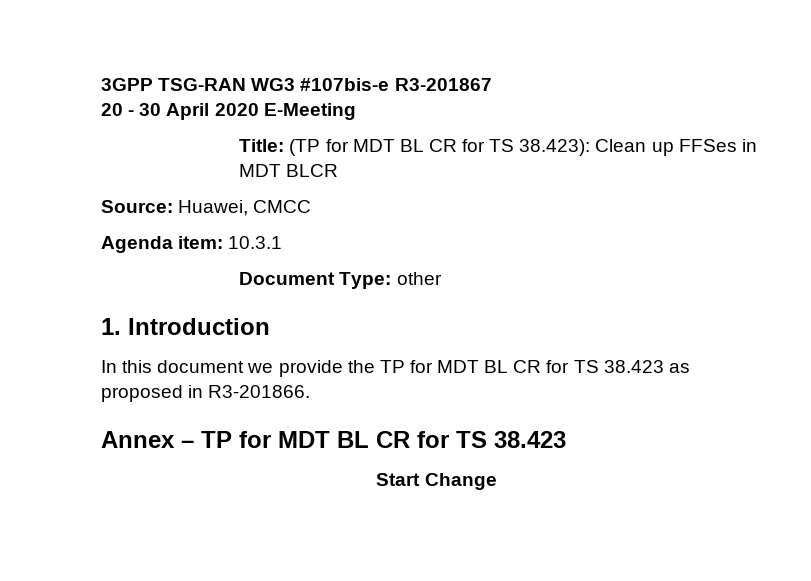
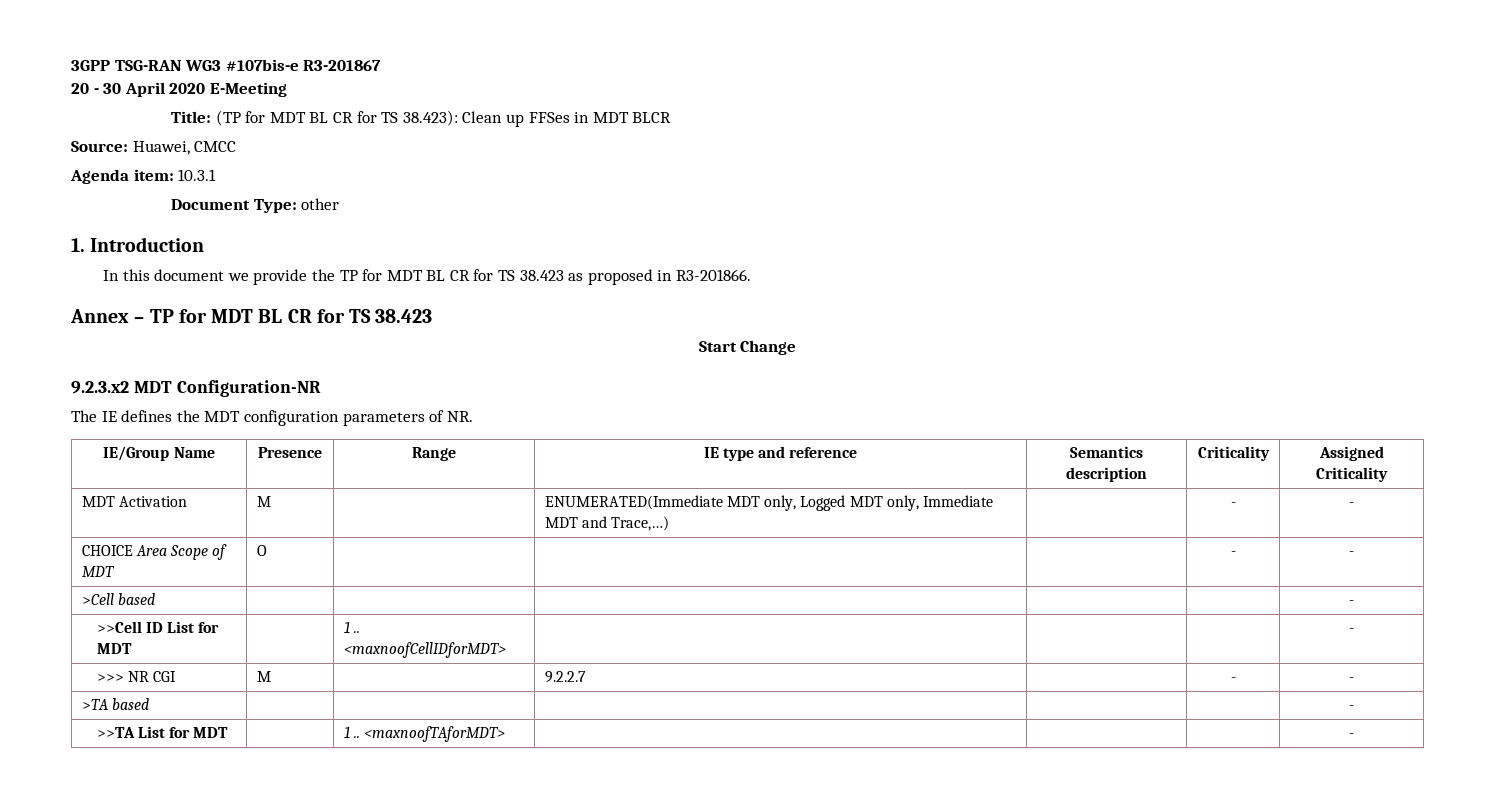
+ 9.2.3.x2 MDT Configuration-NR
+ The IE defines the MDT configuration parameters of NR.
+ IE/Group Name | Presence | Range | IE type and reference | Semantics description | Criticality | Assigned Criticality
+ MDT Activation | M | | ENUMERATED(Immediate MDT only, Logged MDT only, Immediate MDT and Trace,…) | | - | -
+ CHOICE Area Scope of MDT | O | | | | - | -
+ >Cell based | | | | | | -
+ >>Cell ID List for MDT | | 1 .. <maxnoofCellIDforMDT> | | | | -
+ >>> NR CGI | M | | 9.2.2.7 | | - | -
+ >TA based | | | | | | -
+ >>TA List for MDT | | 1 .. <maxnoofTAforMDT> | | | | -

